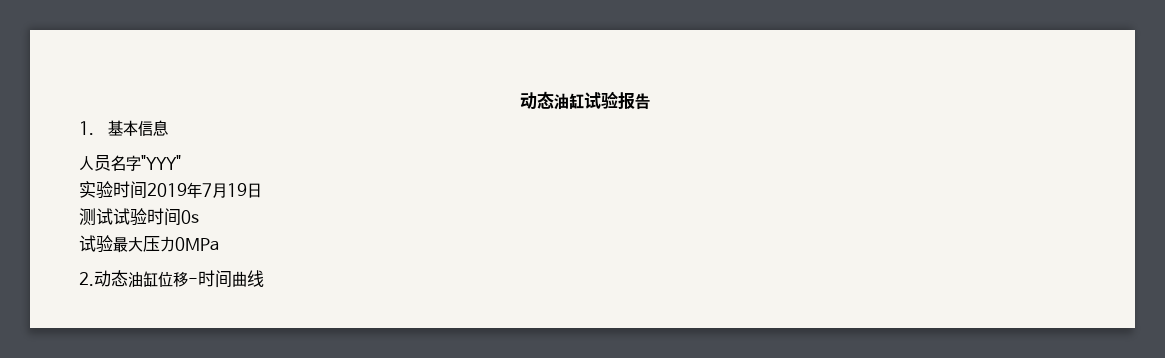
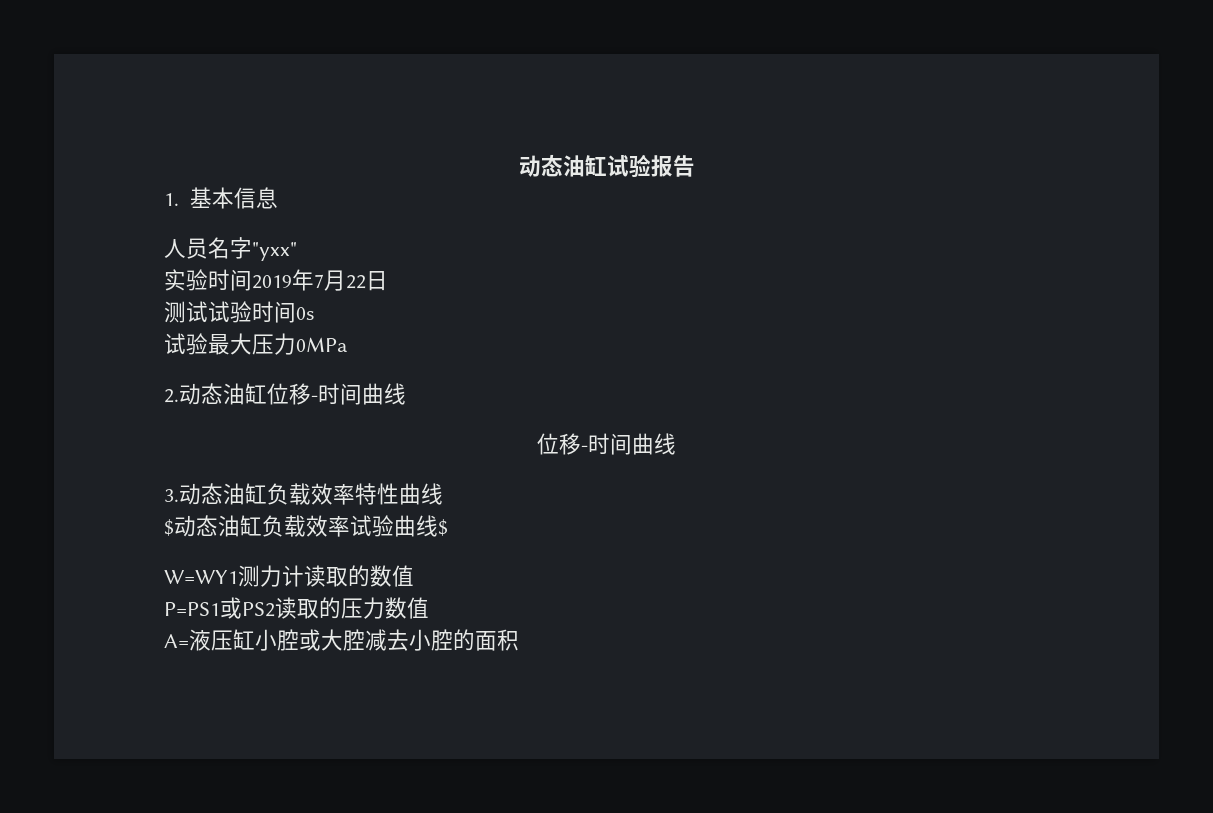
- 人员名字"YYY"
+ 人员名字"yxx"
- 实验时间2019年7月19日
+ 实验时间2019年7月22日
  2.动态油缸位移-时间曲线
+ 位移-时间曲线
+ 3.动态油缸负载效率特性曲线
+ $动态油缸负载效率试验曲线$
+ W=WY1测力计读取的数值
+ P=PS1或PS2读取的压力数值
+ A=液压缸小腔或大腔减去小腔的面积

